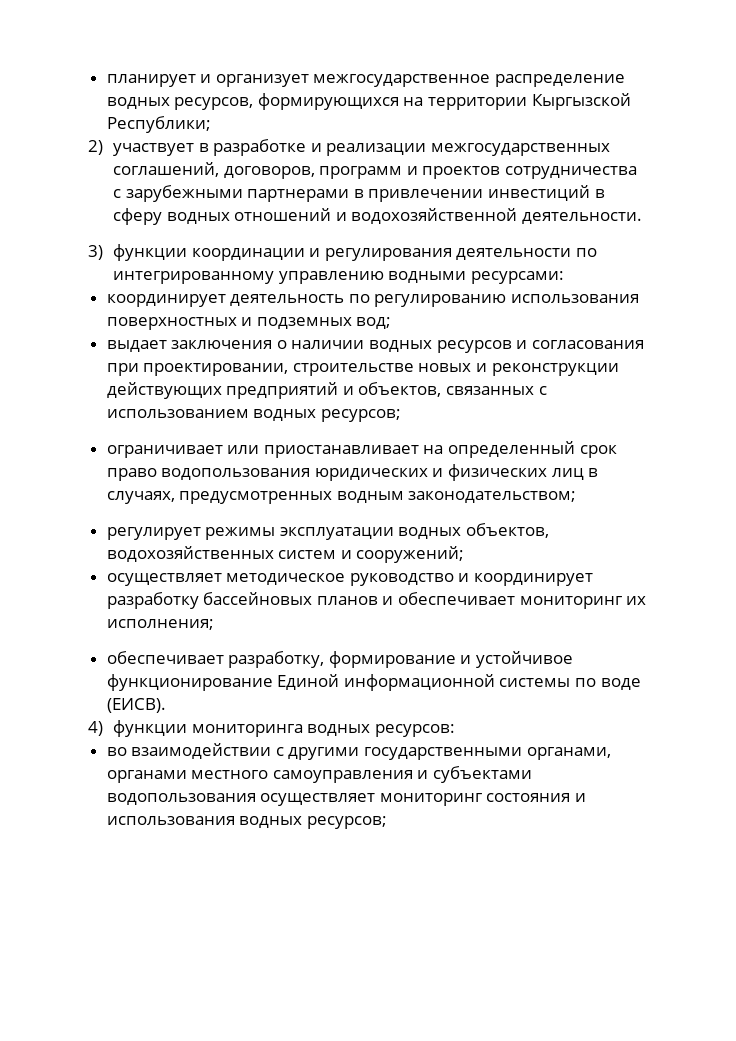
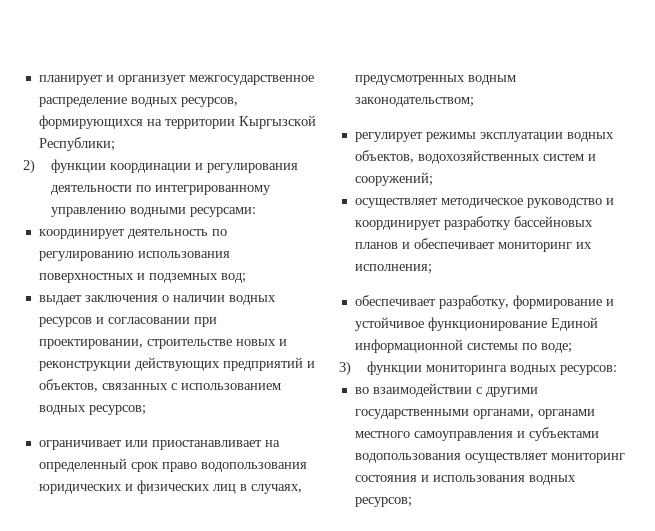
- 2) участвует в разработке и реализации межгосударственных соглашений, договоров, программ и проектов сотрудничества с зарубежными партнерами в привлечении инвестиций в сферу водных отношений и водохозяйственной деятельности.
- 3) функции координации и регулирования деятельности по интегрированному управлению водными ресурсами:
+ 2) функции координации и регулирования деятельности по интегрированному управлению водными ресурсами:
- выдает заключения о наличии водных ресурсов и согласования при проектировании, строительстве новых и реконструкции действующих предприятий и объектов, связанных с использованием водных ресурсов;
+ выдает заключения о наличии водных ресурсов и согласовании при проектировании, строительстве новых и реконструкции действующих предприятий и объектов, связанных с использованием водных ресурсов;
- обеспечивает разработку, формирование и устойчивое функционирование Единой информационной системы по воде (ЕИСВ).
- 4) функции мониторинга водных ресурсов:
+ обеспечивает разработку, формирование и устойчивое функционирование Единой информационной системы по воде;
+ 3) функции мониторинга водных ресурсов:

